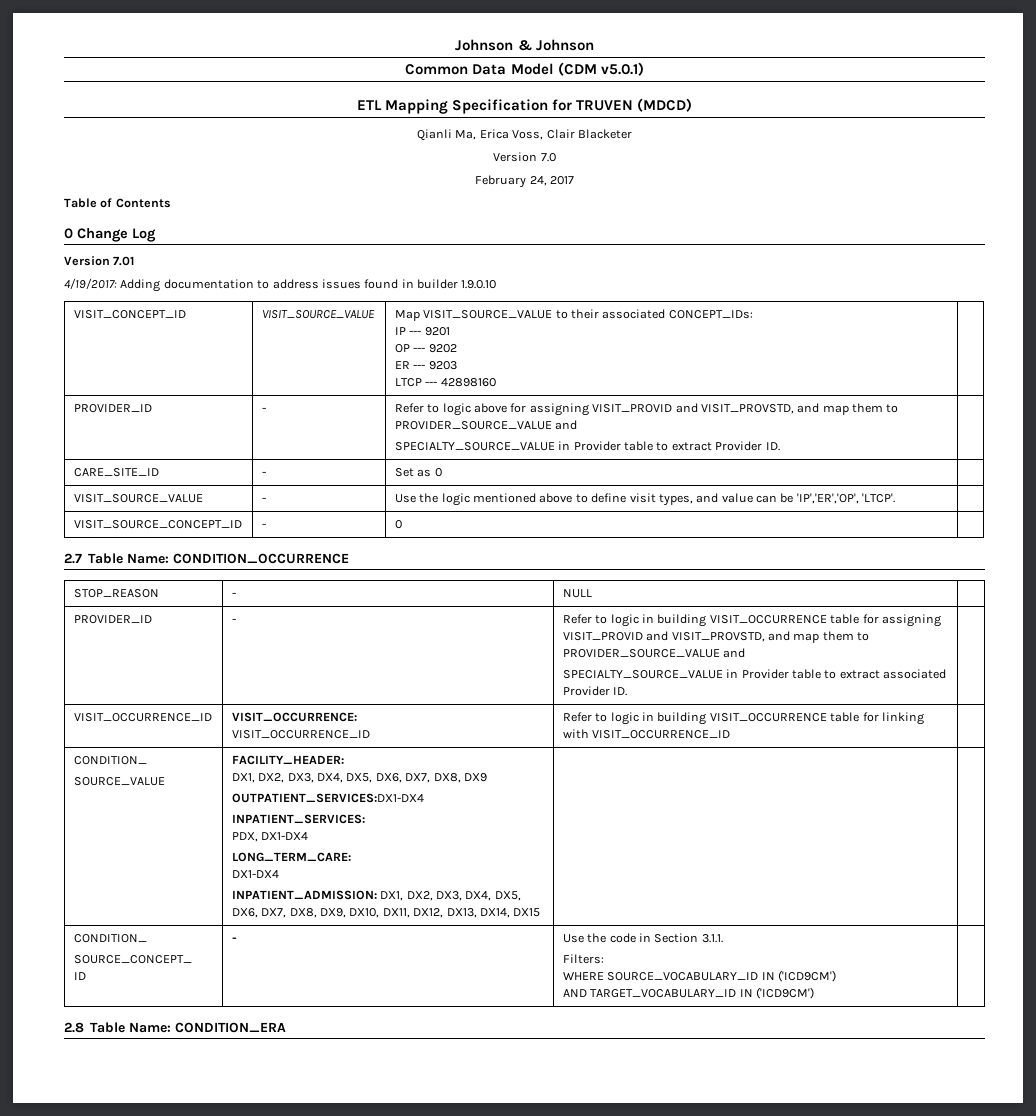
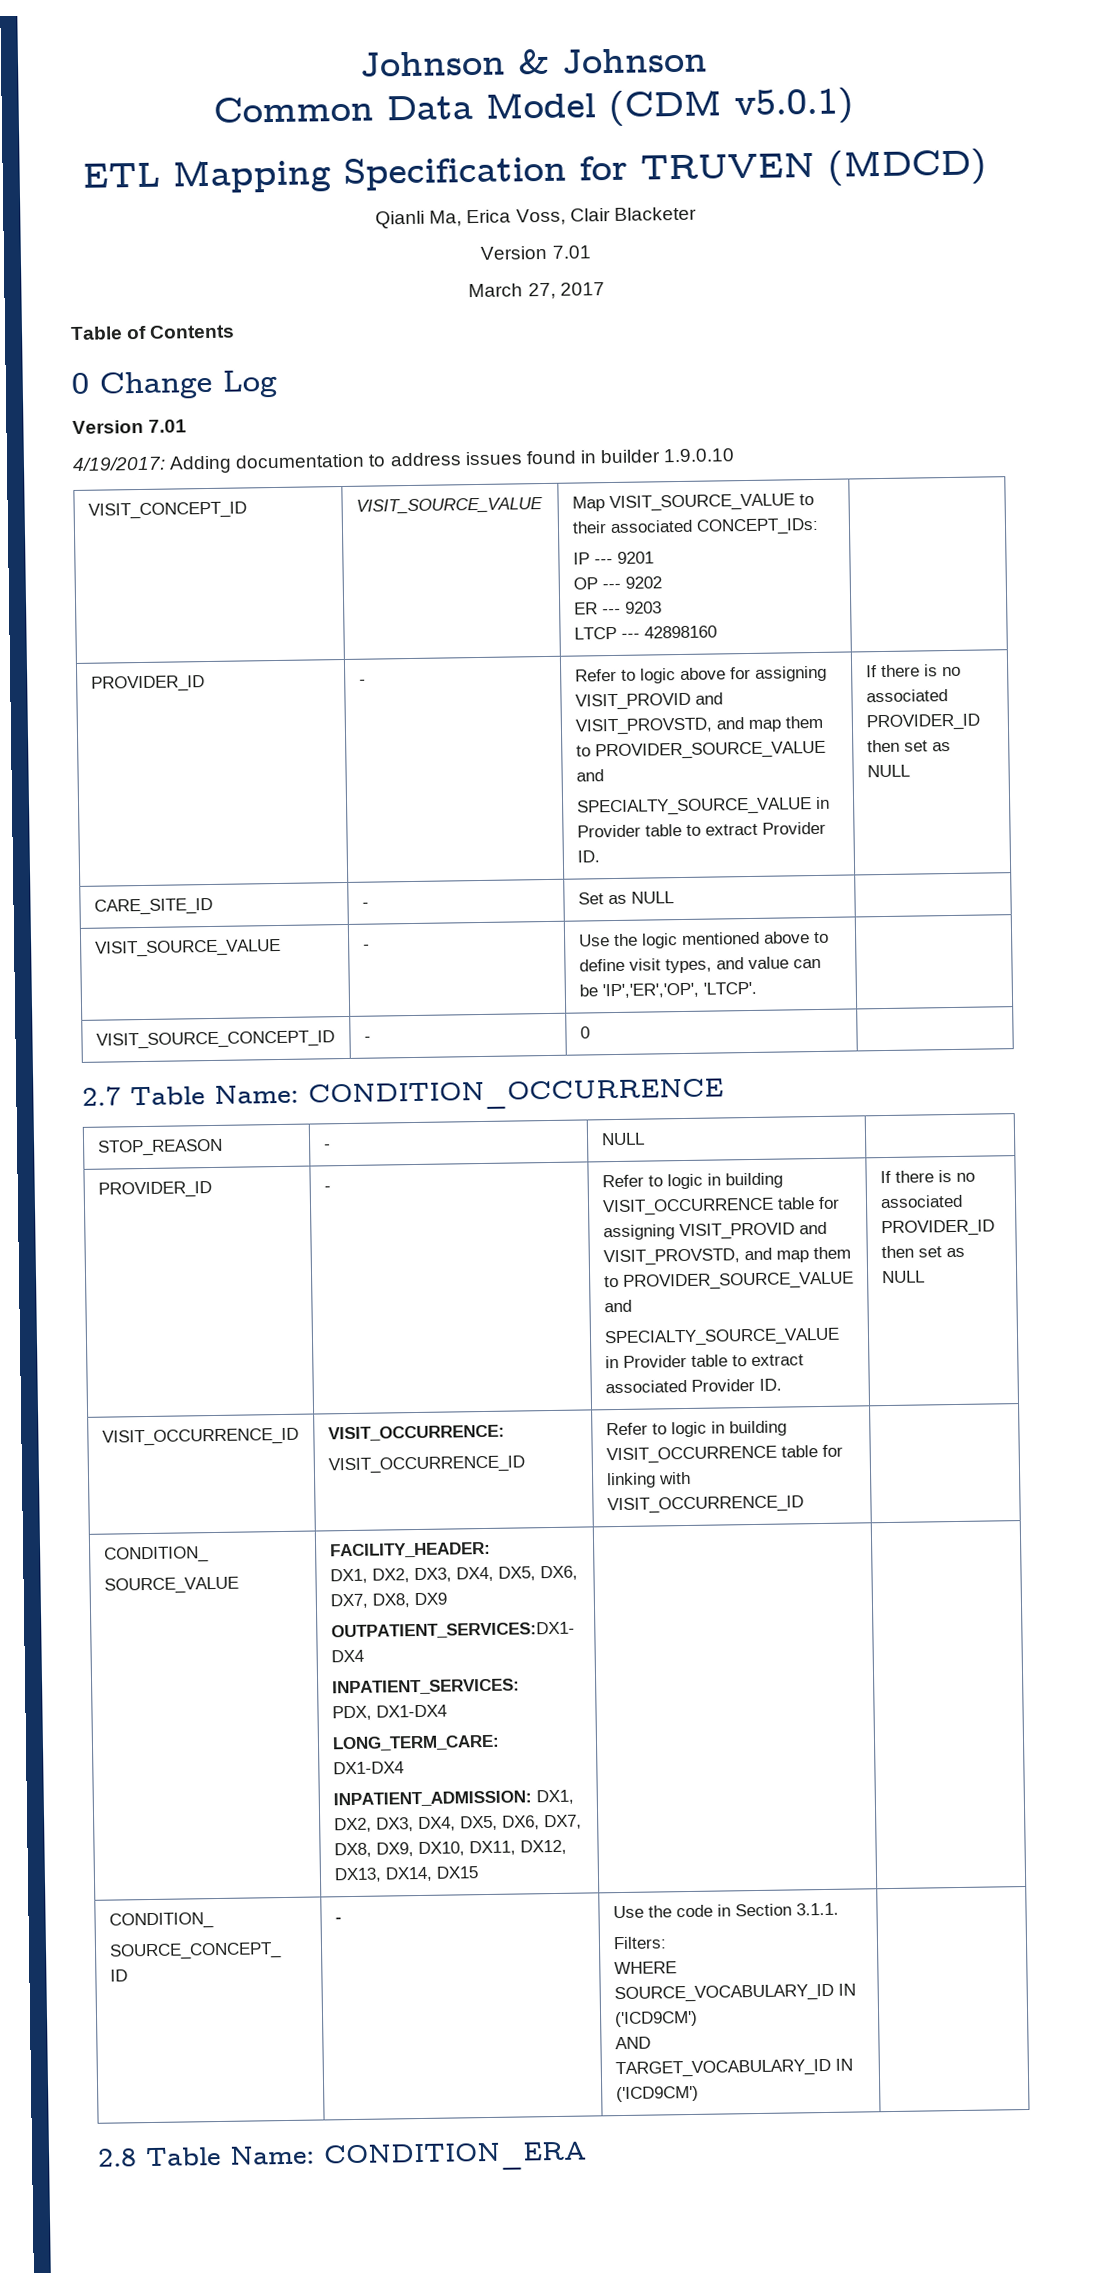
  Qianli Ma, Erica Voss, Clair Blacketer
- Version 7.0
- February 24, 2017
+ Version 7.01
+ March 27, 2017
  PROVIDER_ID | - | Refer to logic above for assigning VISIT_PROVID and VISIT_PROVSTD, and map them to PROVIDER_SOURCE_VALUE and
- SPECIALTY_SOURCE_VALUE in Provider table to extract Provider ID. |
+ SPECIALTY_SOURCE_VALUE in Provider table to extract Provider ID. | If there is no associated PROVIDER_ID then set as NULL
- CARE_SITE_ID | - | Set as 0 |
+ CARE_SITE_ID | - | Set as NULL |
  PROVIDER_ID | - | Refer to logic in building VISIT_OCCURRENCE table for assigning VISIT_PROVID and VISIT_PROVSTD, and map them to PROVIDER_SOURCE_VALUE and
- SPECIALTY_SOURCE_VALUE in Provider table to extract associated Provider ID. |
+ SPECIALTY_SOURCE_VALUE in Provider table to extract associated Provider ID. | If there is no associated PROVIDER_ID then set as NULL

